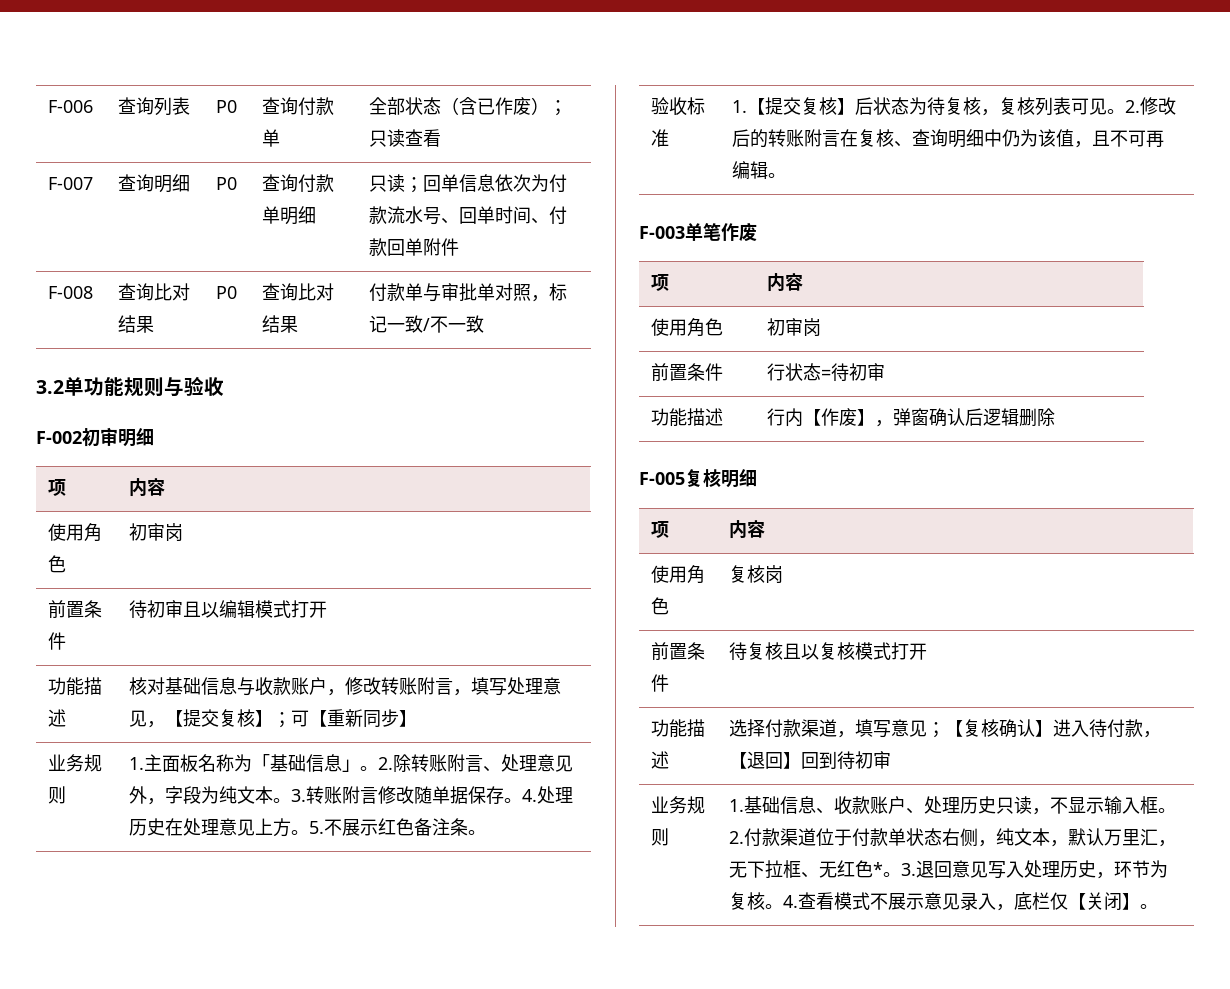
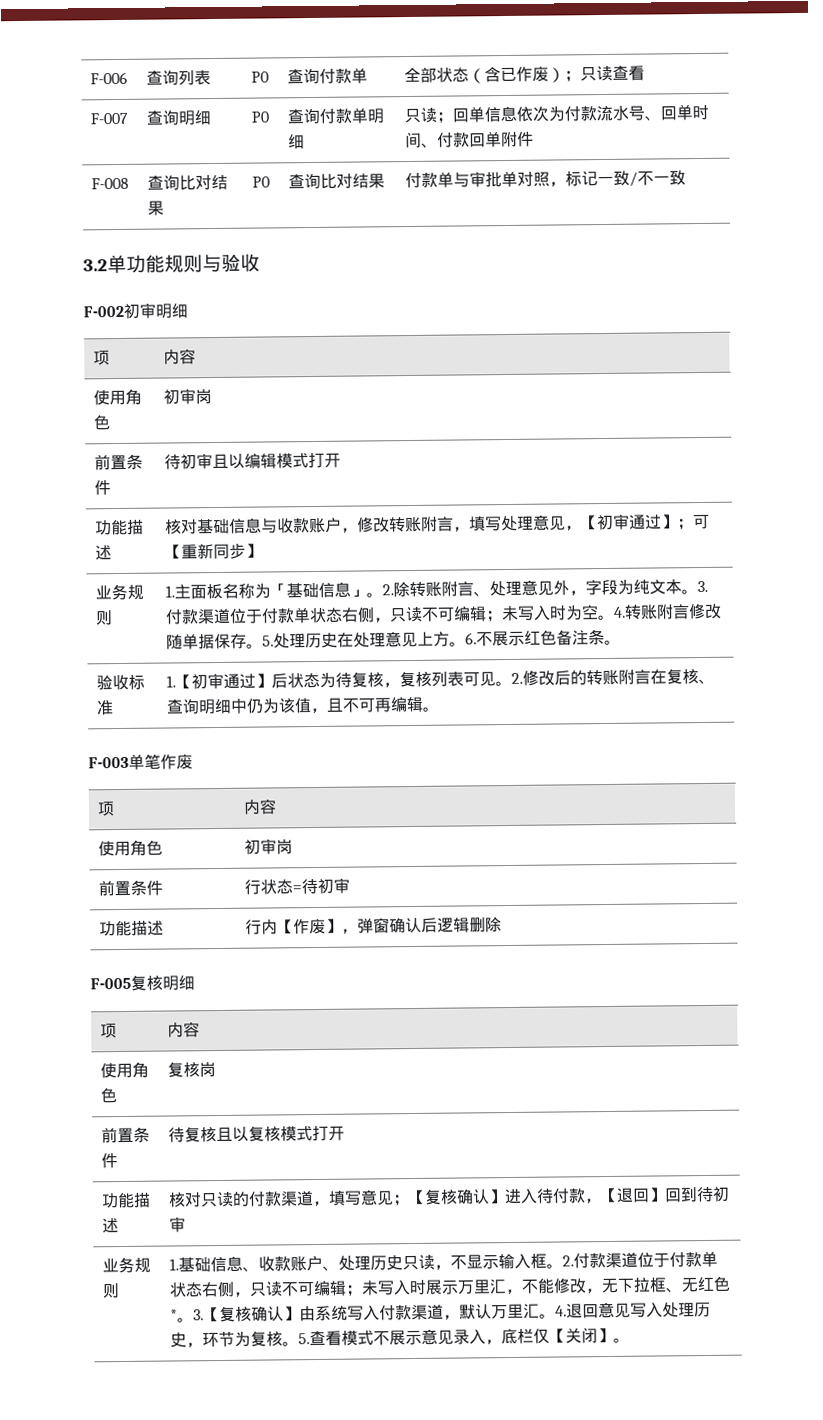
- 功能描述 | 核对基础信息与收款账户，修改转账附言，填写处理意见，【提交复核】；可【重新同步】
+ 功能描述 | 核对基础信息与收款账户，修改转账附言，填写处理意见，【初审通过】；可【重新同步】
- 3.转账附言修改随单据保存。
+ 3.付款渠道位于付款单状态右侧，只读不可编辑；未写入时为空。4.转账附言修改随单据保存。
- 4.处理历史在处理意见上方。
+ 5.处理历史在处理意见上方。
- 5.不展示红色备注条。
+ 6.不展示红色备注条。
- 验收标准 | 1.【提交复核】后状态为待复核，复核列表可见。2.修改后的转账附言在复核、查询明细中仍为该值，且不可再编辑。
+ 验收标准 | 1.【初审通过】后状态为待复核，复核列表可见。2.修改后的转账附言在复核、查询明细中仍为该值，且不可再编辑。
- 功能描述 | 选择付款渠道，填写意见；【复核确认】进入待付款，【退回】回到待初审
+ 功能描述 | 核对只读的付款渠道，填写意见；【复核确认】进入待付款，【退回】回到待初审
- 2.付款渠道位于付款单状态右侧，纯文本，默认万里汇，无下拉框、无红色*。
+ 2.付款渠道位于付款单状态右侧，只读不可编辑；未写入时展示万里汇，不能修改，无下拉框、无红色*。
- 3.退回意见写入处理历史，环节为复核。
+ 3.【复核确认】由系统写入付款渠道，默认万里汇。4.退回意见写入处理历史，环节为复核。
- 4.查看模式不展示意见录入，底栏仅【关闭】。
+ 5.查看模式不展示意见录入，底栏仅【关闭】。

